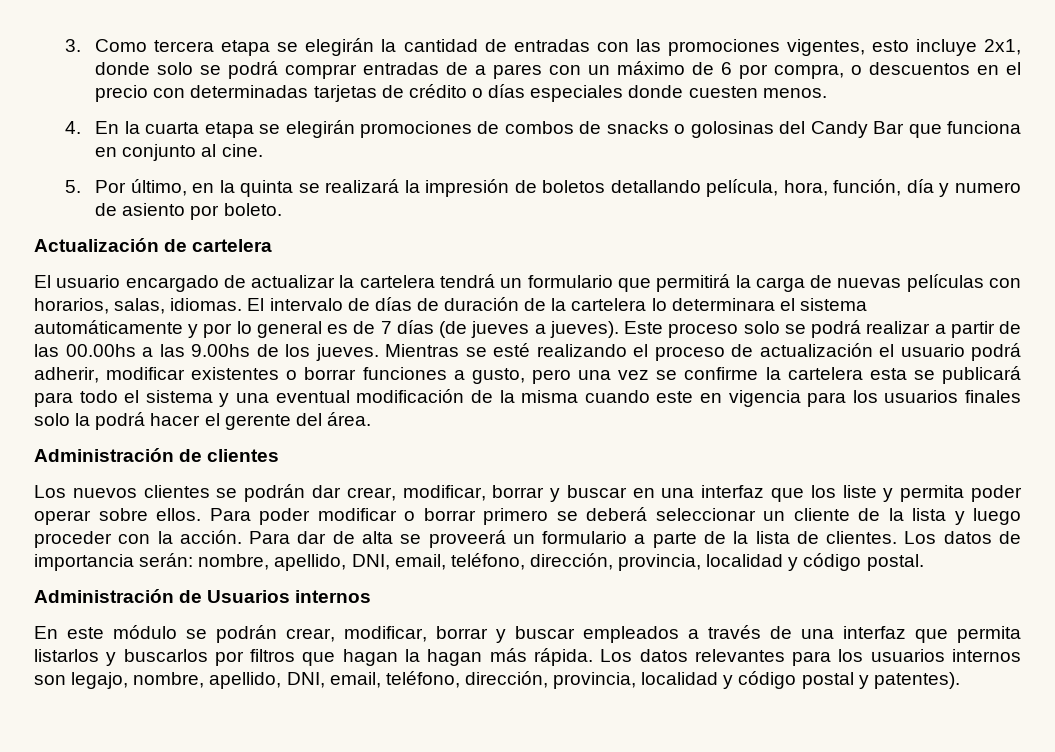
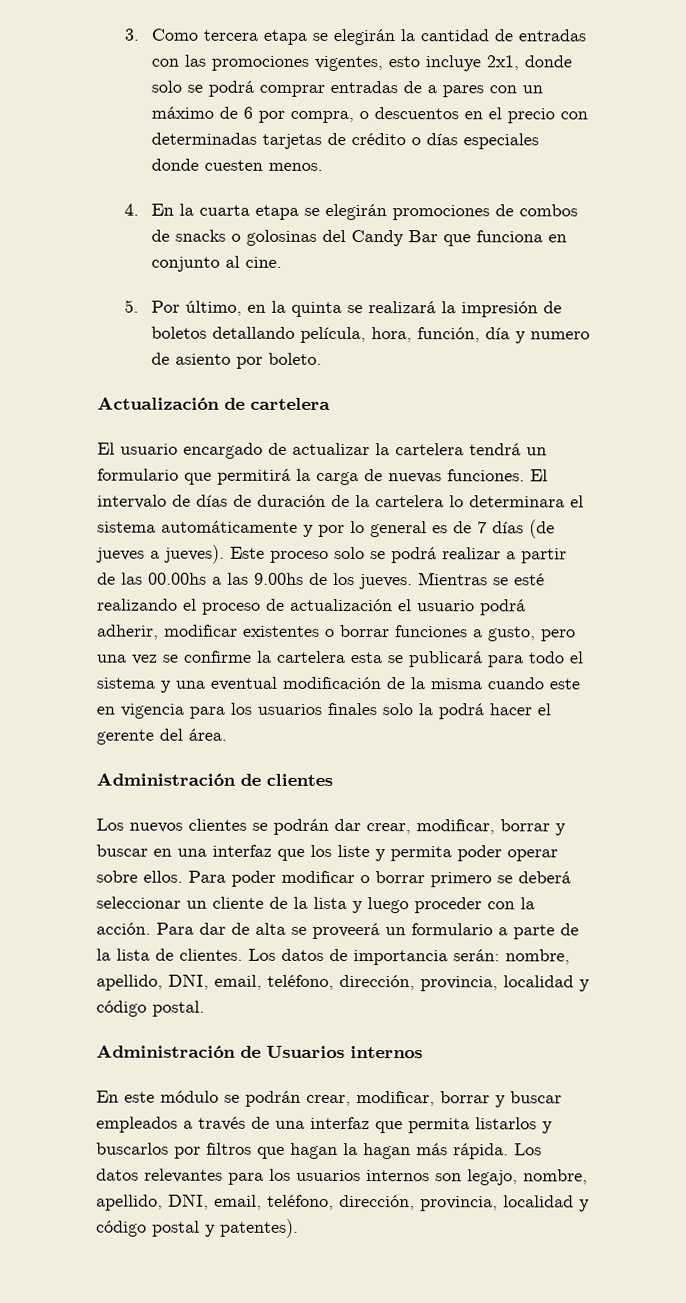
- El usuario encargado de actualizar la cartelera tendrá un formulario que permitirá la carga de nuevas películas con horarios, salas, idiomas.
+ El usuario encargado de actualizar la cartelera tendrá un formulario que permitirá la carga de nuevas funciones.

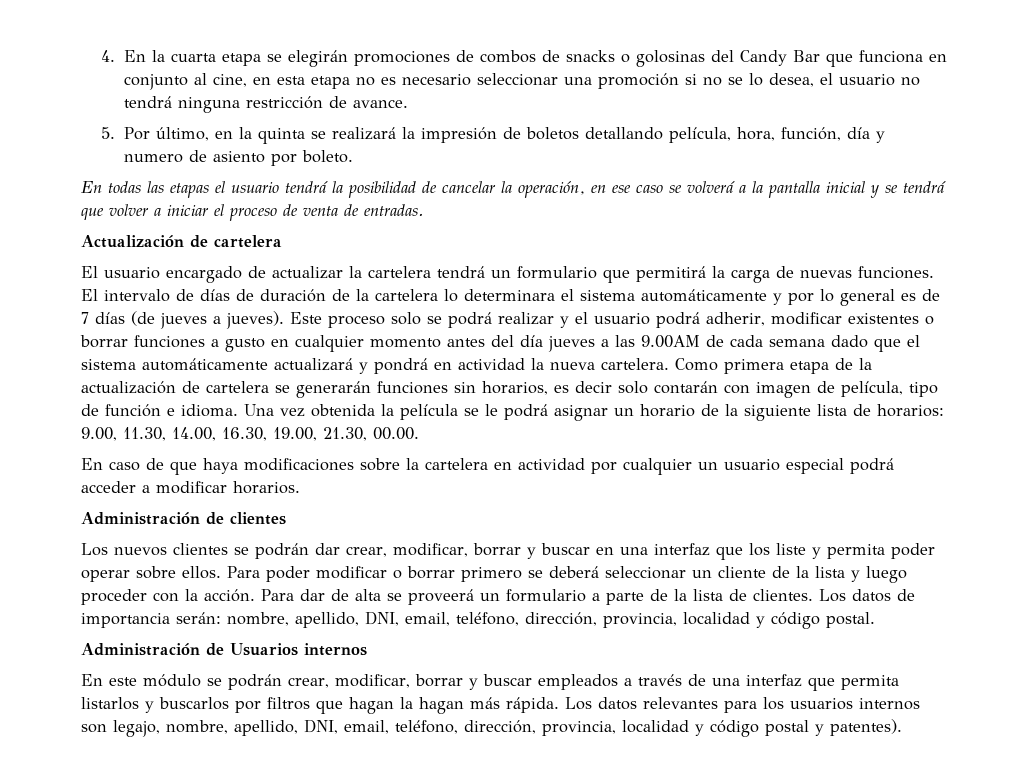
- 3. Como tercera etapa se elegirán la cantidad de entradas con las promociones vigentes, esto incluye 2x1, donde solo se podrá comprar entradas de a pares con un máximo de 6 por compra, o descuentos en el precio con determinadas tarjetas de crédito o días especiales donde cuesten menos.
- 4. En la cuarta etapa se elegirán promociones de combos de snacks o golosinas del Candy Bar que funciona en conjunto al cine.
+ 4. En la cuarta etapa se elegirán promociones de combos de snacks o golosinas del Candy Bar que funciona en conjunto al cine, en esta etapa no es necesario seleccionar una promoción si no se lo desea, el usuario no tendrá ninguna restricción de avance.
+ En todas las etapas el usuario tendrá la posibilidad de cancelar la operación, en ese caso se volverá a la pantalla inicial y se tendrá que volver a iniciar el proceso de venta de entradas.
- Este proceso solo se podrá realizar a partir de las 00.00hs a las 9.00hs de los jueves. Mientras se esté realizando el proceso de actualización el usuario podrá adherir, modificar existentes o borrar funciones a gusto, pero una vez se confirme la cartelera esta se publicará para todo el sistema y una eventual modificación de la misma cuando este en vigencia para los usuarios finales solo la podrá hacer el gerente del área.
+ Este proceso solo se podrá realizar y el usuario podrá adherir, modificar existentes o borrar funciones a gusto en cualquier momento antes del día jueves a las 9.00AM de cada semana dado que el sistema automáticamente actualizará y pondrá en actividad la nueva cartelera. Como primera etapa de la actualización de cartelera se generarán funciones sin horarios, es decir solo contarán con imagen de película, tipo de función e idioma. Una vez obtenida la película se le podrá asignar un horario de la siguiente lista de horarios: 9.00, 11.30, 14.00, 16.30, 19.00, 21.30, 00.00.
+ En caso de que haya modificaciones sobre la cartelera en actividad por cualquier un usuario especial podrá acceder a modificar horarios.

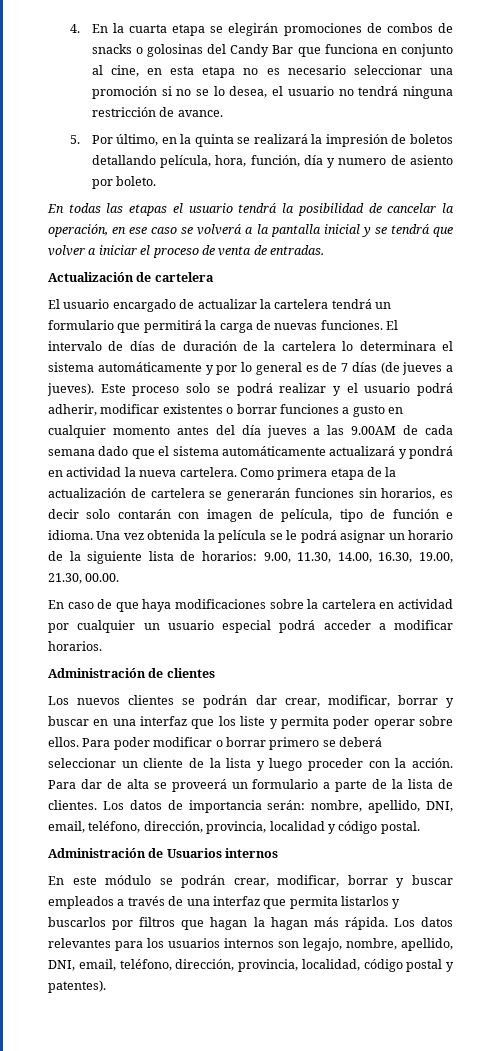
- Los datos relevantes para los usuarios internos son legajo, nombre, apellido, DNI, email, teléfono, dirección, provincia, localidad y código postal y patentes).
+ Los datos relevantes para los usuarios internos son legajo, nombre, apellido, DNI, email, teléfono, dirección, provincia, localidad, código postal y patentes).

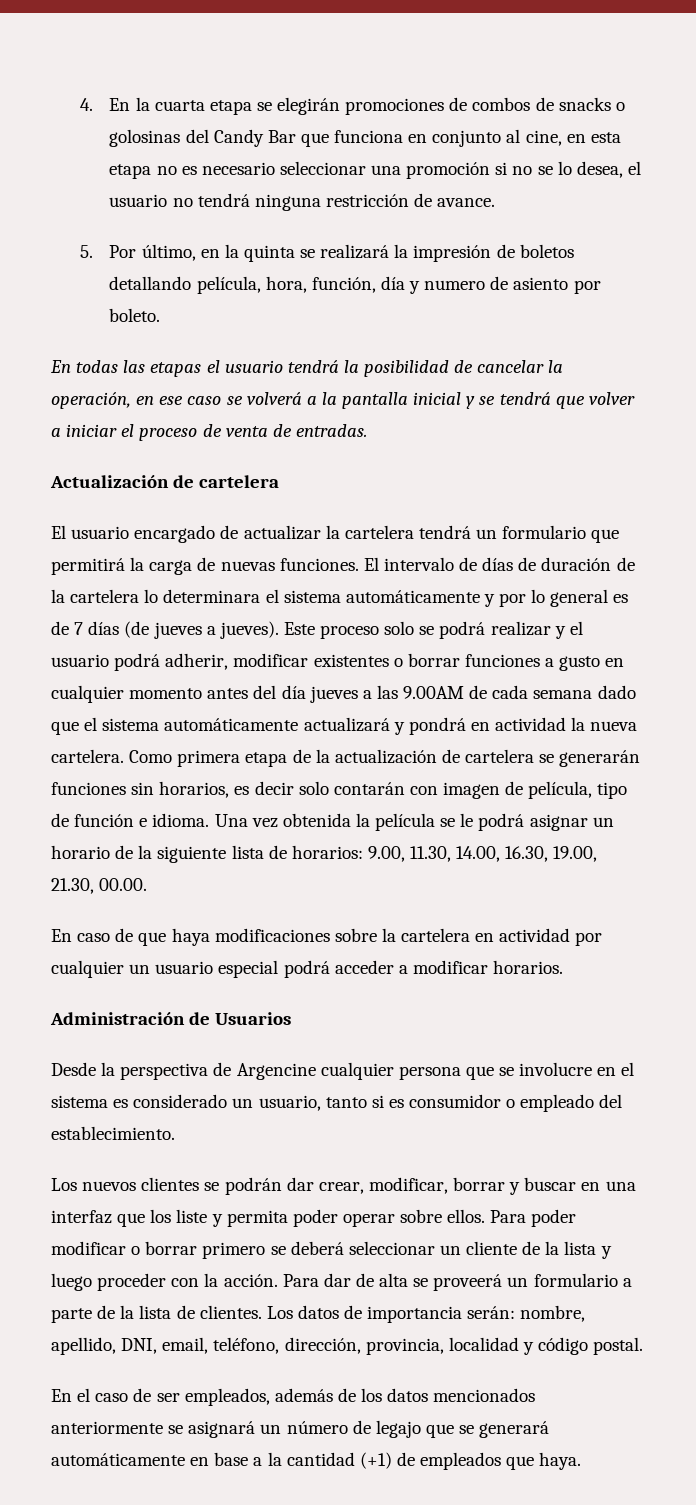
- Administración de clientes
+ Administración de Usuarios
+ Desde la perspectiva de Argencine cualquier persona que se involucre en el sistema es considerado un usuario, tanto si es consumidor o empleado del establecimiento.
- Administración de Usuarios internos
- En este módulo se podrán crear, modificar, borrar y buscar empleados a través de una interfaz que permita listarlos y buscarlos por filtros que hagan la hagan más rápida. Los datos relevantes para los usuarios internos son legajo, nombre, apellido, DNI, email, teléfono, dirección, provincia, localidad, código postal y patentes).
+ En el caso de ser empleados, además de los datos mencionados anteriormente se asignará un número de legajo que se generará automáticamente en base a la cantidad (+1) de empleados que haya.

